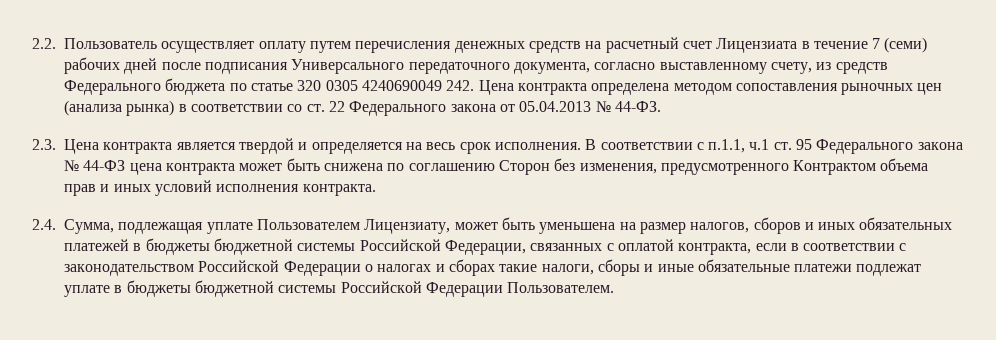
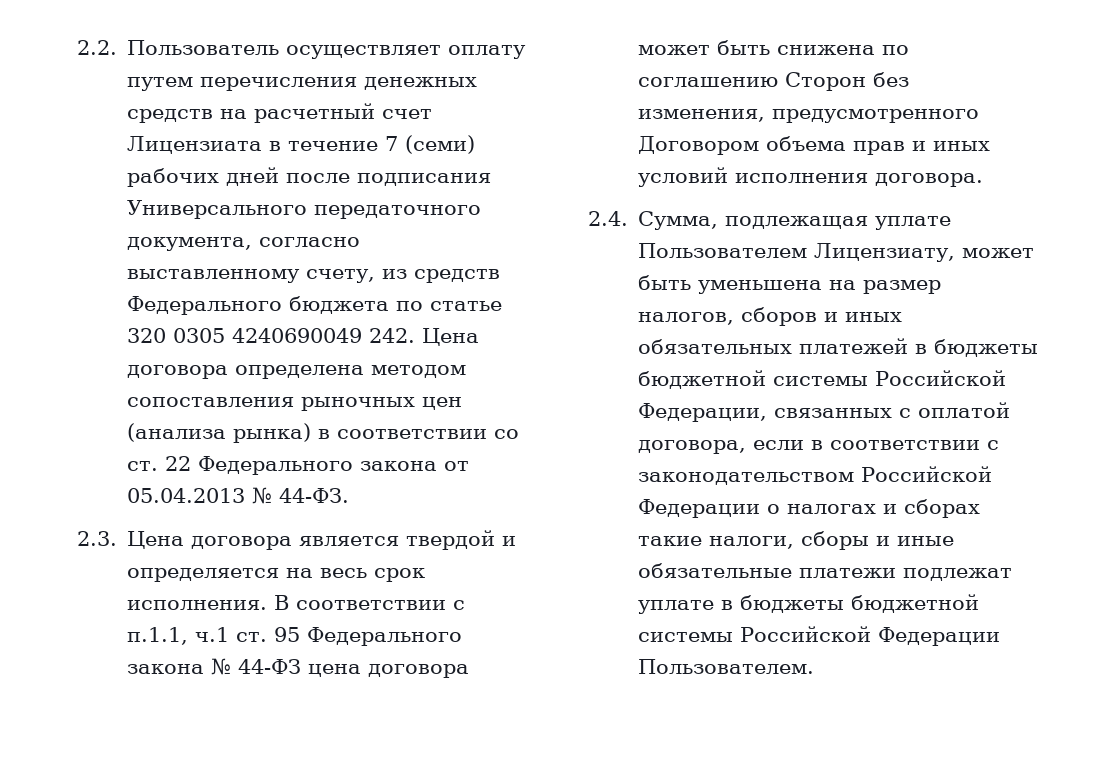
- 2.2. Пользователь осуществляет оплату путем перечисления денежных средств на расчетный счет Лицензиата в течение 7 (семи) рабочих дней после подписания Универсального передаточного документа, согласно выставленному счету, из средств Федерального бюджета по статье 320 0305 4240690049 242. Цена контракта определена методом сопоставления рыночных цен (анализа рынка) в соответствии со ст. 22 Федерального закона от 05.04.2013 № 44-ФЗ.
+ 2.2. Пользователь осуществляет оплату путем перечисления денежных средств на расчетный счет Лицензиата в течение 7 (семи) рабочих дней после подписания Универсального передаточного документа, согласно выставленному счету, из средств Федерального бюджета по статье 320 0305 4240690049 242. Цена договора определена методом сопоставления рыночных цен (анализа рынка) в соответствии со ст. 22 Федерального закона от 05.04.2013 № 44-ФЗ.
- 2.3. Цена контракта является твердой и определяется на весь срок исполнения.
+ 2.3. Цена договора является твердой и определяется на весь срок исполнения.
- В соответствии с п.1.1, ч.1 ст. 95 Федерального закона № 44-ФЗ цена контракта может быть снижена по соглашению Сторон без изменения, предусмотренного Контрактом объема прав и иных условий исполнения контракта.
+ В соответствии с п.1.1, ч.1 ст. 95 Федерального закона № 44-ФЗ цена договора может быть снижена по соглашению Сторон без изменения, предусмотренного Договором объема прав и иных условий исполнения договора.
- 2.4. Сумма, подлежащая уплате Пользователем Лицензиату, может быть уменьшена на размер налогов, сборов и иных обязательных платежей в бюджеты бюджетной системы Российской Федерации, связанных с оплатой контракта, если в соответствии с законодательством Российской Федерации о налогах и сборах такие налоги, сборы и иные обязательные платежи подлежат уплате в бюджеты бюджетной системы Российской Федерации Пользователем.
+ 2.4. Сумма, подлежащая уплате Пользователем Лицензиату, может быть уменьшена на размер налогов, сборов и иных обязательных платежей в бюджеты бюджетной системы Российской Федерации, связанных с оплатой договора, если в соответствии с законодательством Российской Федерации о налогах и сборах такие налоги, сборы и иные обязательные платежи подлежат уплате в бюджеты бюджетной системы Российской Федерации Пользователем.

